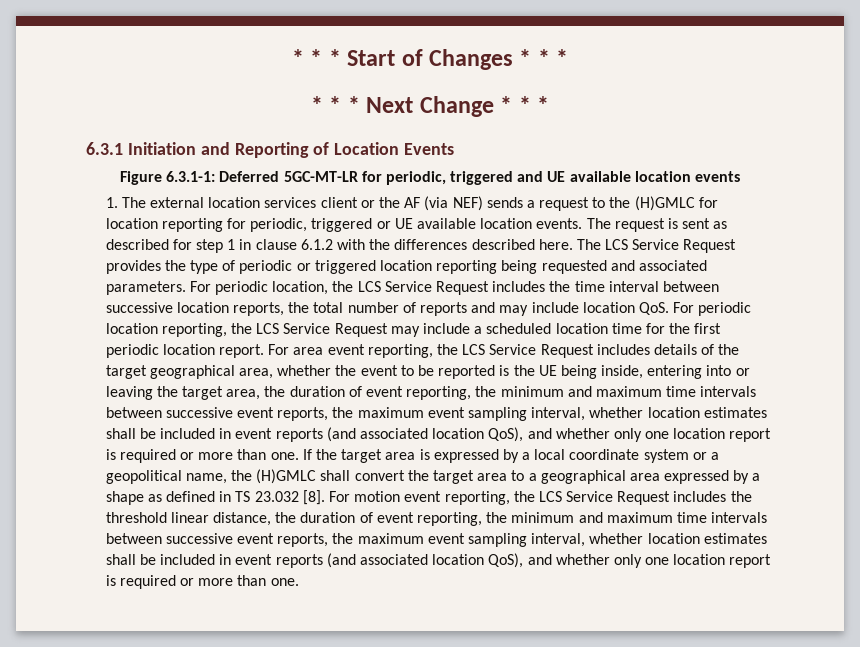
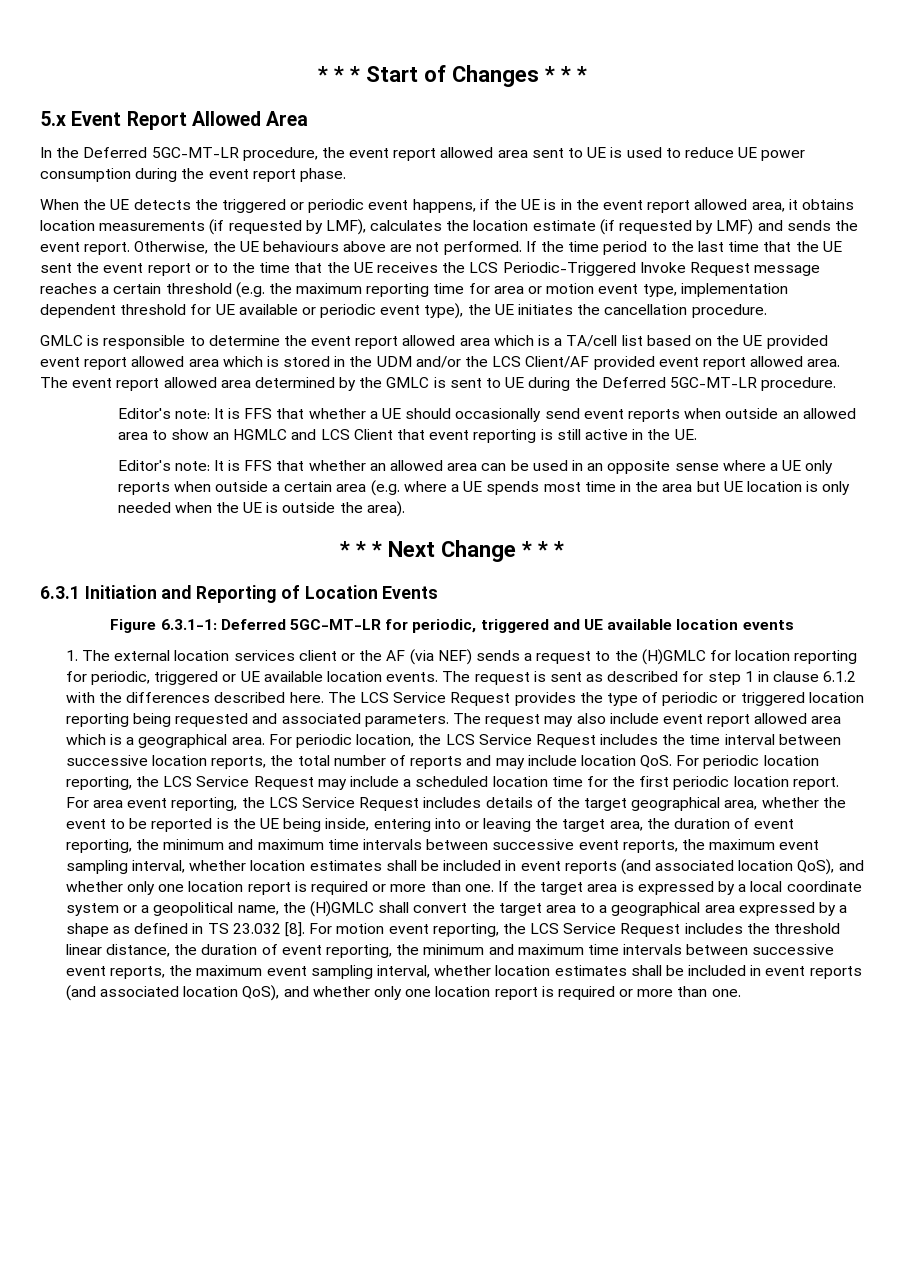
+ 5.x Event Report Allowed Area
+ In the Deferred 5GC-MT-LR procedure, the event report allowed area sent to UE is used to reduce UE power consumption during the event report phase.
+ When the UE detects the triggered or periodic event happens, if the UE is in the event report allowed area, it obtains location measurements (if requested by LMF), calculates the location estimate (if requested by LMF) and sends the event report. Otherwise, the UE behaviours above are not performed. If the time period to the last time that the UE sent the event report or to the time that the UE receives the LCS Periodic-Triggered Invoke Request message reaches a certain threshold (e.g. the maximum reporting time for area or motion event type, implementation dependent threshold for UE available or periodic event type), the UE initiates the cancellation procedure.
+ GMLC is responsible to determine the event report allowed area which is a TA/cell list based on the UE provided event report allowed area which is stored in the UDM and/or the LCS Client/AF provided event report allowed area. The event report allowed area determined by the GMLC is sent to UE during the Deferred 5GC-MT-LR procedure.
+ Editor's note: It is FFS that whether a UE should occasionally send event reports when outside an allowed area to show an HGMLC and LCS Client that event reporting is still active in the UE.
+ Editor's note: It is FFS that whether an allowed area can be used in an opposite sense where a UE only reports when outside a certain area (e.g. where a UE spends most time in the area but UE location is only needed when the UE is outside the area).
+ The request may also include event report allowed area which is a geographical area.

